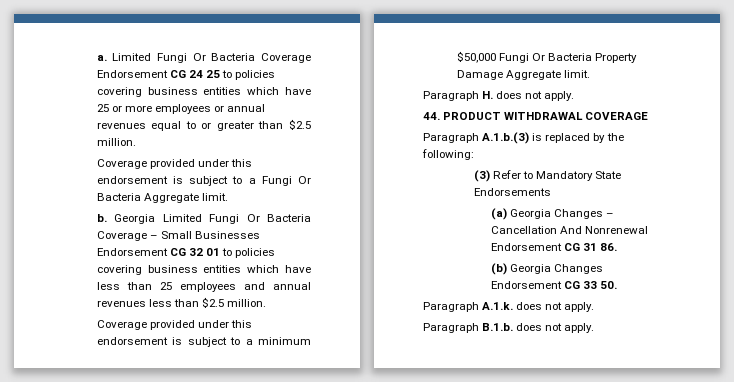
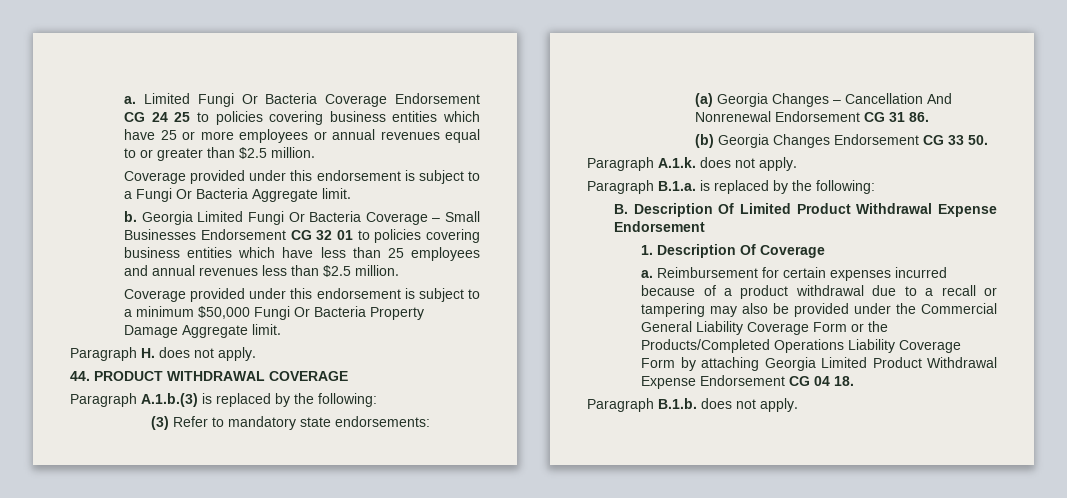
- (3) Refer to Mandatory State Endorsements
+ (3) Refer to mandatory state endorsements:
+ Paragraph B.1.a. is replaced by the following:
+ B. Description Of Limited Product Withdrawal Expense Endorsement
+ 1. Description Of Coverage
+ a. Reimbursement for certain expenses incurred because of a product withdrawal due to a recall or tampering may also be provided under the Commercial General Liability Coverage Form or the Products/Completed Operations Liability Coverage Form by attaching Georgia Limited Product Withdrawal Expense Endorsement CG 04 18.

